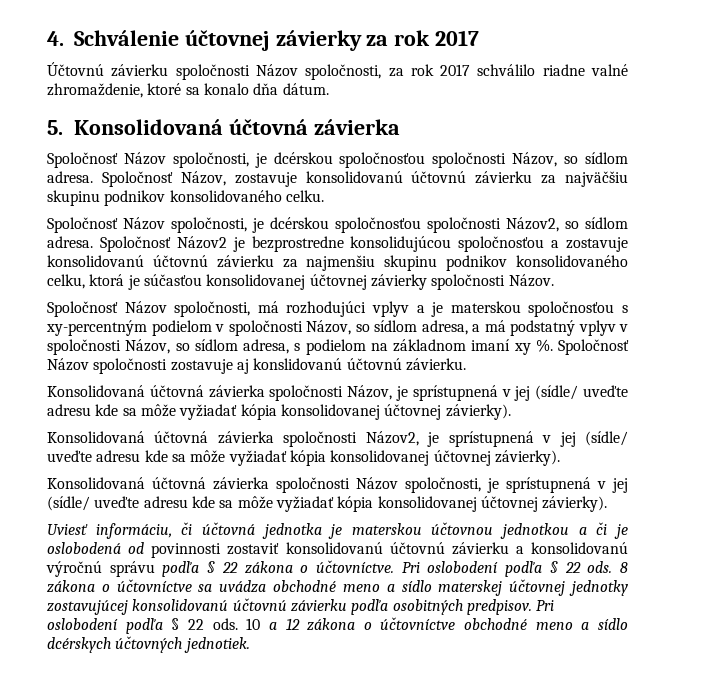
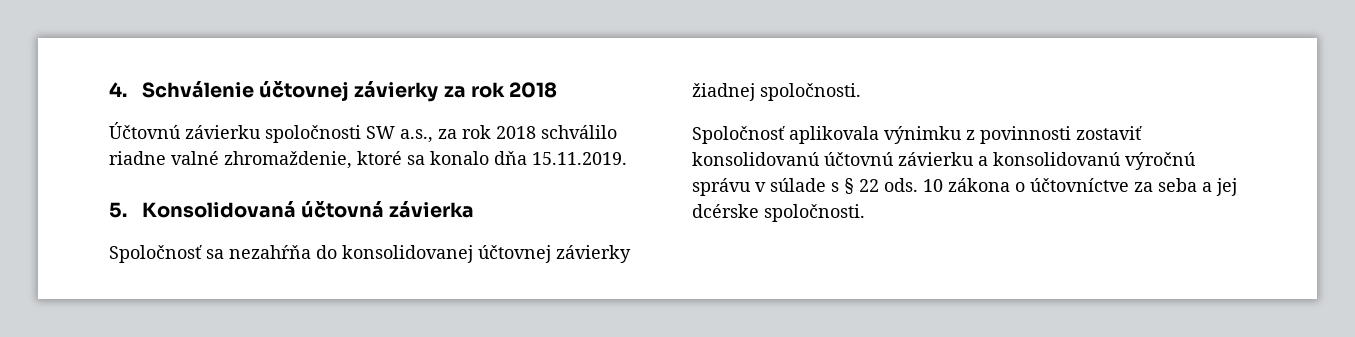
- 4. Schválenie účtovnej závierky za rok 2017
+ 4. Schválenie účtovnej závierky za rok 2018
- Účtovnú závierku spoločnosti Názov spoločnosti, za rok 2017 schválilo riadne valné zhromaždenie, ktoré sa konalo dňa dátum.
+ Účtovnú závierku spoločnosti SW a.s., za rok 2018 schválilo riadne valné zhromaždenie, ktoré sa konalo dňa 15.11.2019.
- Spoločnosť Názov spoločnosti, je dcérskou spoločnosťou spoločnosti Názov, so sídlom adresa. Spoločnosť Názov, zostavuje konsolidovanú účtovnú závierku za najväčšiu skupinu podnikov konsolidovaného celku.
- Spoločnosť Názov spoločnosti, je dcérskou spoločnosťou spoločnosti Názov2, so sídlom adresa. Spoločnosť Názov2 je bezprostredne konsolidujúcou spoločnosťou a zostavuje konsolidovanú účtovnú závierku za najmenšiu skupinu podnikov konsolidovaného celku, ktorá je súčasťou konsolidovanej účtovnej závierky spoločnosti Názov.
- Spoločnosť Názov spoločnosti, má rozhodujúci vplyv a je materskou spoločnosťou s xy-percentným podielom v spoločnosti Názov, so sídlom adresa, a má podstatný vplyv v spoločnosti Názov, so sídlom adresa, s podielom na základnom imaní xy %. Spoločnosť Názov spoločnosti zostavuje aj konslidovanú účtovnú závierku.
- Konsolidovaná účtovná závierka spoločnosti Názov, je sprístupnená v jej (sídle/ uveďte adresu kde sa môže vyžiadať kópia konsolidovanej účtovnej závierky).
- Konsolidovaná účtovná závierka spoločnosti Názov2, je sprístupnená v jej (sídle/ uveďte adresu kde sa môže vyžiadať kópia konsolidovanej účtovnej závierky).
- Konsolidovaná účtovná závierka spoločnosti Názov spoločnosti, je sprístupnená v jej (sídle/ uveďte adresu kde sa môže vyžiadať kópia konsolidovanej účtovnej závierky).
- Uviesť informáciu, či účtovná jednotka je materskou účtovnou jednotkou a či je oslobodená od povinnosti zostaviť konsolidovanú účtovnú závierku a konsolidovanú výročnú správu podľa § 22 zákona o účtovníctve. Pri oslobodení podľa § 22 ods. 8 zákona o účtovníctve sa uvádza obchodné meno a sídlo materskej účtovnej jednotky zostavujúcej konsolidovanú účtovnú závierku podľa osobitných predpisov. Pri oslobodení podľa § 22 ods.
+ Spoločnosť sa nezahŕňa do konsolidovanej účtovnej závierky žiadnej spoločnosti.
+ Spoločnosť aplikovala výnimku z povinnosti zostaviť konsolidovanú účtovnú závierku a konsolidovanú výročnú správu v súlade s § 22 ods.
- 10 a 12 zákona o účtovníctve obchodné meno a sídlo dcérskych účtovných jednotiek.
+ 10 zákona o účtovníctve za seba a jej dcérske spoločnosti.

